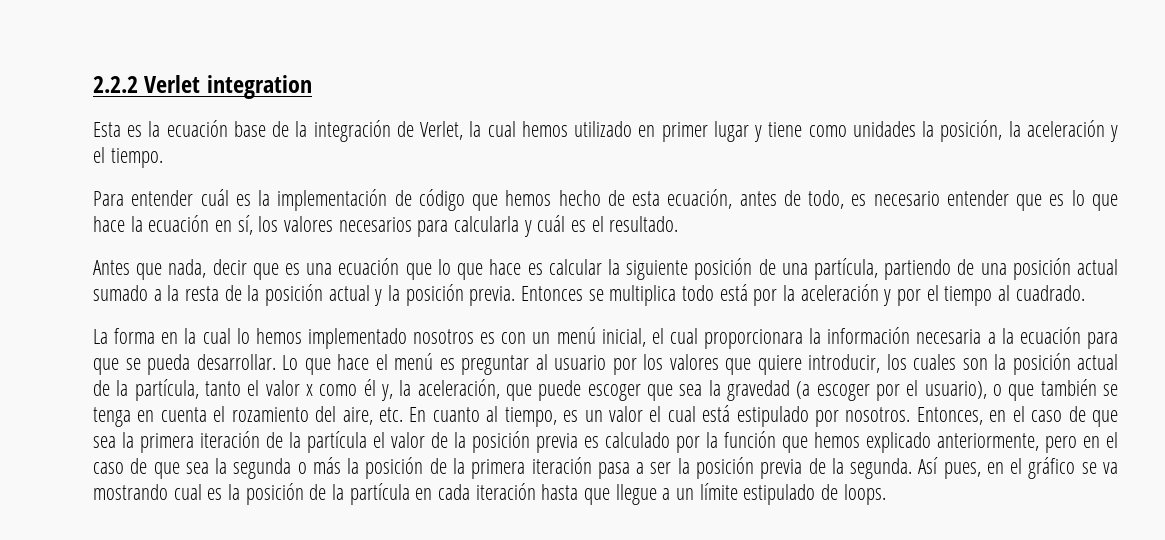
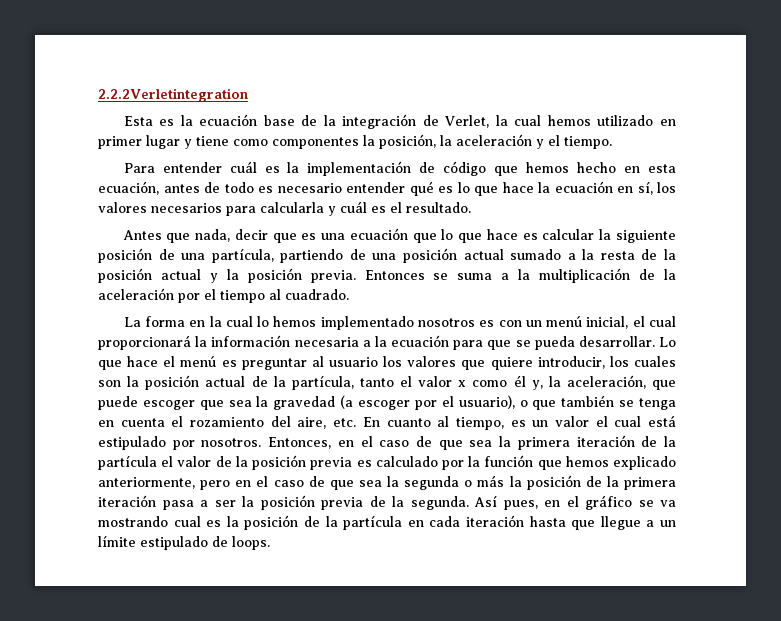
- 2.2.2 Verlet integration
+ 2.2.2Verletintegration
- Esta es la ecuación base de la integración de Verlet, la cual hemos utilizado en primer lugar y tiene como unidades la posición, la aceleración y el tiempo.
+ Esta es la ecuación base de la integración de Verlet, la cual hemos utilizado en primer lugar y tiene como componentes la posición, la aceleración y el tiempo.
- Para entender cuál es la implementación de código que hemos hecho de esta ecuación, antes de todo, es necesario entender que es lo que hace la ecuación en sí, los valores necesarios para calcularla y cuál es el resultado.
+ Para entender cuál es la implementación de código que hemos hecho en esta ecuación, antes de todo es necesario entender qué es lo que hace la ecuación en sí, los valores necesarios para calcularla y cuál es el resultado.
- Entonces se multiplica todo está por la aceleración y por el tiempo al cuadrado.
+ Entonces se suma a la multiplicación de la aceleración por el tiempo al cuadrado.
- La forma en la cual lo hemos implementado nosotros es con un menú inicial, el cual proporcionara la información necesaria a la ecuación para que se pueda desarrollar.
+ La forma en la cual lo hemos implementado nosotros es con un menú inicial, el cual proporcionará la información necesaria a la ecuación para que se pueda desarrollar.
- Lo que hace el menú es preguntar al usuario por los valores que quiere introducir, los cuales son la posición actual de la partícula, tanto el valor x como él y, la aceleración, que puede escoger que sea la gravedad (a escoger por el usuario), o que también se tenga en cuenta el rozamiento del aire, etc. En cuanto al tiempo, es un valor el cual está estipulado por nosotros.
+ Lo que hace el menú es preguntar al usuario los valores que quiere introducir, los cuales son la posición actual de la partícula, tanto el valor x como él y, la aceleración, que puede escoger que sea la gravedad (a escoger por el usuario), o que también se tenga en cuenta el rozamiento del aire, etc. En cuanto al tiempo, es un valor el cual está estipulado por nosotros.

